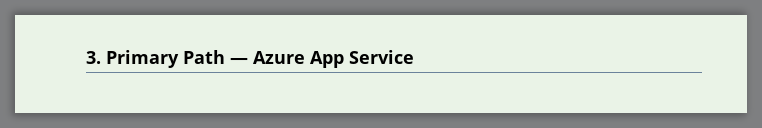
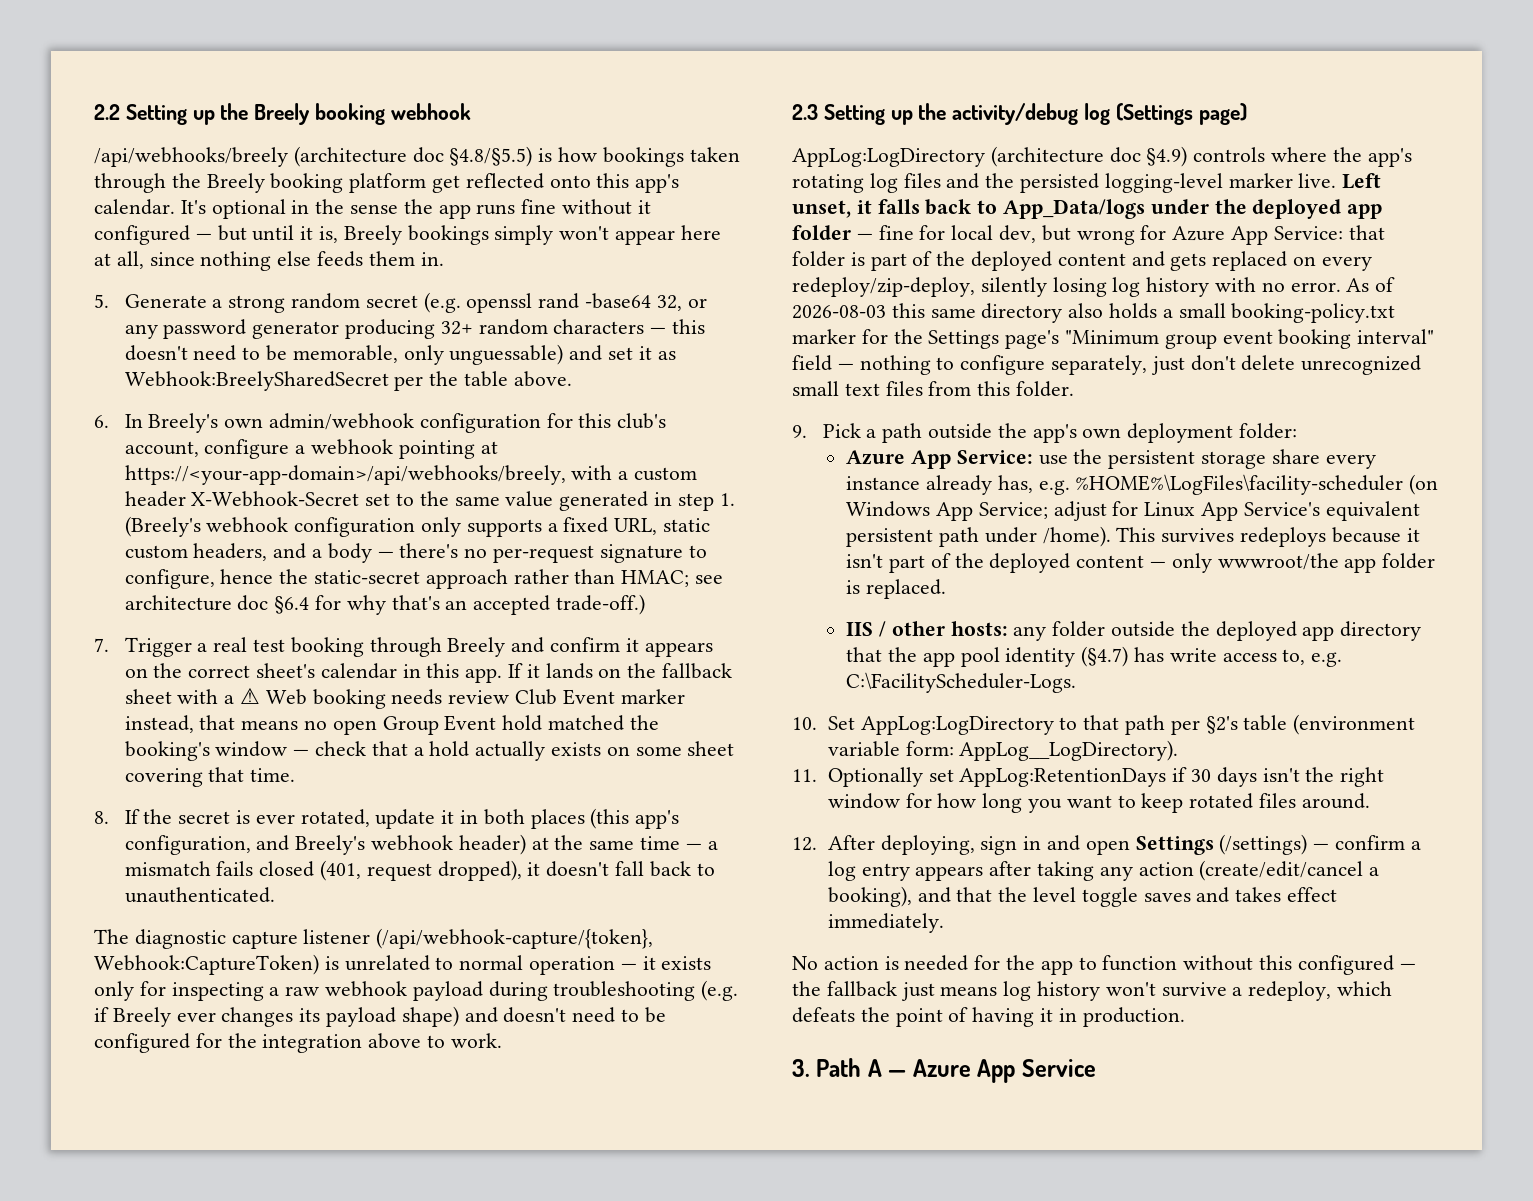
- 3. Primary Path — Azure App Service
+ 2.2 Setting up the Breely booking webhook
+ /api/webhooks/breely (architecture doc §4.8/§5.5) is how bookings taken through the Breely booking platform get reflected onto this app's calendar. It's optional in the sense the app runs fine without it configured — but until it is, Breely bookings simply won't appear here at all, since nothing else feeds them in.
+ 5. Generate a strong random secret (e.g. openssl rand -base64 32, or any password generator producing 32+ random characters — this doesn't need to be memorable, only unguessable) and set it as Webhook:BreelySharedSecret per the table above.
+ 6. In Breely's own admin/webhook configuration for this club's account, configure a webhook pointing at https://<your-app-domain>/api/webhooks/breely, with a custom header X-Webhook-Secret set to the same value generated in step 1. (Breely's webhook configuration only supports a fixed URL, static custom headers, and a body — there's no per-request signature to configure, hence the static-secret approach rather than HMAC; see architecture doc §6.4 for why that's an accepted trade-off.)
+ 7. Trigger a real test booking through Breely and confirm it appears on the correct sheet's calendar in this app. If it lands on the fallback sheet with a ⚠ Web booking needs review Club Event marker instead, that means no open Group Event hold matched the booking's window — check that a hold actually exists on some sheet covering that time.
+ 8. If the secret is ever rotated, update it in both places (this app's configuration, and Breely's webhook header) at the same time — a mismatch fails closed (401, request dropped), it doesn't fall back to unauthenticated.
+ The diagnostic capture listener (/api/webhook-capture/{token}, Webhook:CaptureToken) is unrelated to normal operation — it exists only for inspecting a raw webhook payload during troubleshooting (e.g. if Breely ever changes its payload shape) and doesn't need to be configured for the integration above to work.
+ 2.3 Setting up the activity/debug log (Settings page)
+ AppLog:LogDirectory (architecture doc §4.9) controls where the app's rotating log files and the persisted logging-level marker live. Left unset, it falls back to App_Data/logs under the deployed app folder — fine for local dev, but wrong for Azure App Service: that folder is part of the deployed content and gets replaced on every redeploy/zip-deploy, silently losing log history with no error. As of 2026-08-03 this same directory also holds a small booking-policy.txt marker for the Settings page's "Minimum group event booking interval" field — nothing to configure separately, just don't delete unrecognized small text files from this folder.
+ 9. Pick a path outside the app's own deployment folder:
+ Azure App Service: use the persistent storage share every instance already has, e.g. %HOME%\LogFiles\facility-scheduler (on Windows App Service; adjust for Linux App Service's equivalent persistent path under /home). This survives redeploys because it isn't part of the deployed content — only wwwroot/the app folder is replaced.
+ IIS / other hosts: any folder outside the deployed app directory that the app pool identity (§4.7) has write access to, e.g. C:\FacilityScheduler-Logs.
+ 10. Set AppLog:LogDirectory to that path per §2's table (environment variable form: AppLog__LogDirectory).
+ 11. Optionally set AppLog:RetentionDays if 30 days isn't the right window for how long you want to keep rotated files around.
+ 12. After deploying, sign in and open Settings (/settings) — confirm a log entry appears after taking any action (create/edit/cancel a booking), and that the level toggle saves and takes effect immediately.
+ No action is needed for the app to function without this configured — the fallback just means log history won't survive a redeploy, which defeats the point of having it in production.
+ 3. Path A — Azure App Service

